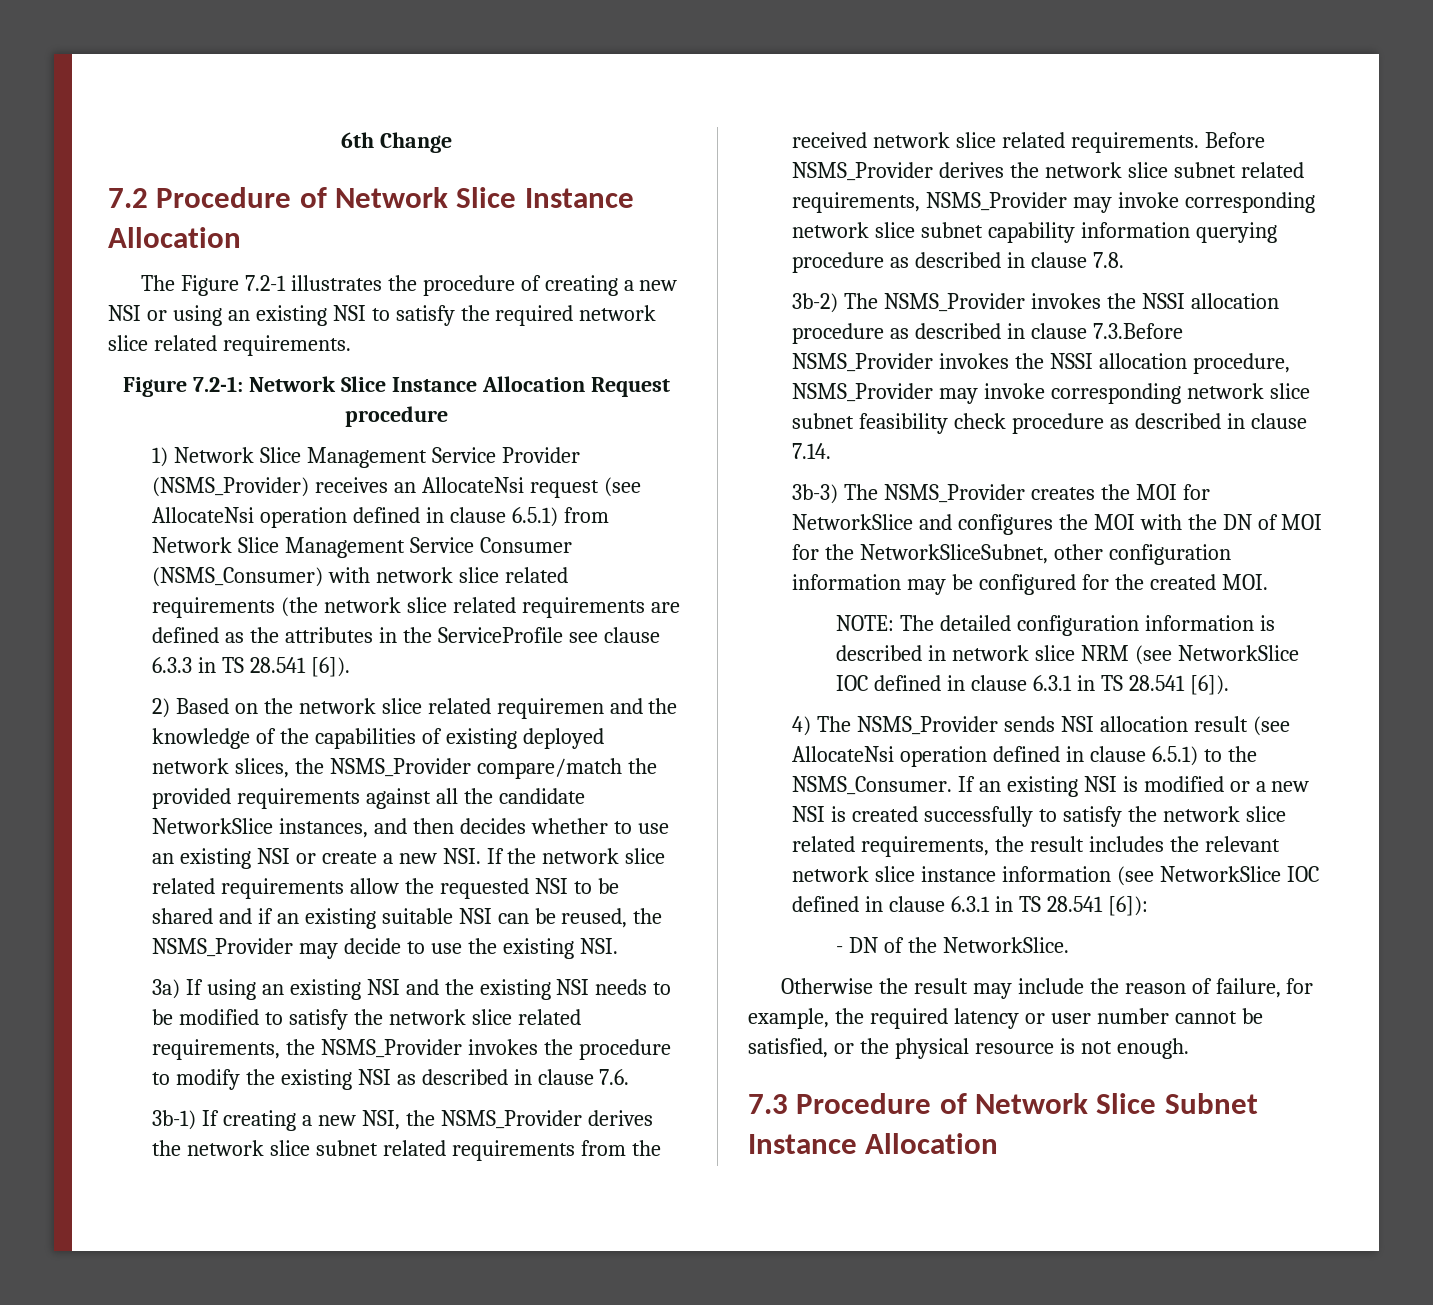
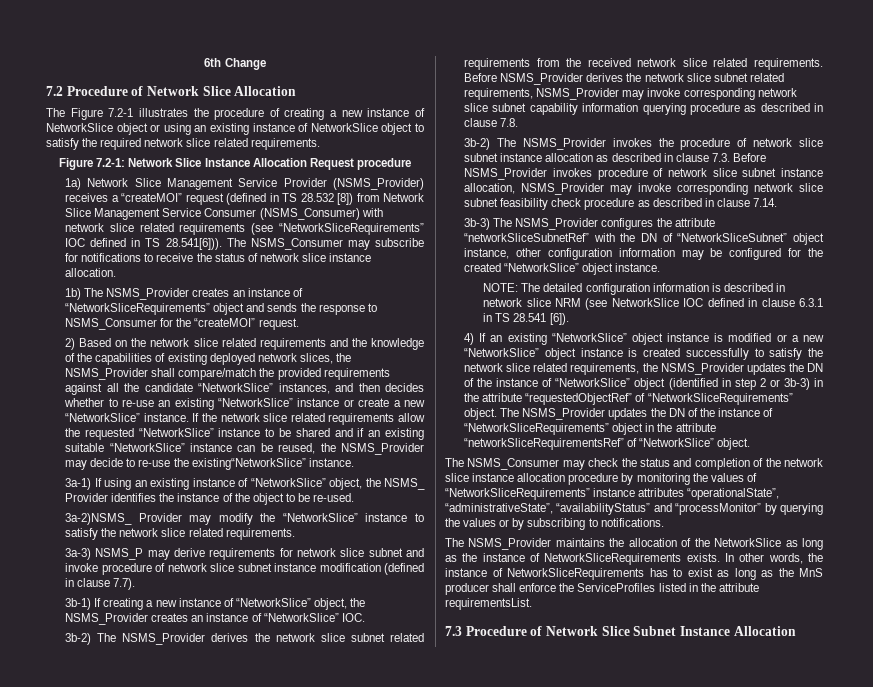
- 7.2 Procedure of Network Slice Instance Allocation
+ 7.2 Procedure of Network Slice Allocation
- The Figure 7.2-1 illustrates the procedure of creating a new NSI or using an existing NSI to satisfy the required network slice related requirements.
+ The Figure 7.2-1 illustrates the procedure of creating a new instance of NetworkSlice object or using an existing instance of NetworkSlice object to satisfy the required network slice related requirements.
- 1) Network Slice Management Service Provider (NSMS_Provider) receives an AllocateNsi request (see AllocateNsi operation defined in clause 6.5.1) from Network Slice Management Service Consumer (NSMS_Consumer) with network slice related requirements (the network slice related requirements are defined as the attributes in the ServiceProfile see clause 6.3.3 in TS 28.541 [6]).
+ 1a) Network Slice Management Service Provider (NSMS_Provider) receives a “createMOI” request (defined in TS 28.532 [8]) from Network Slice Management Service Consumer (NSMS_Consumer) with network slice related requirements (see “NetworkSliceRequirements” IOC defined in TS 28.541[6])). The NSMS_Consumer may subscribe for notifications to receive the status of network slice instance allocation.
+ 1b) The NSMS_Provider creates an instance of “NetworkSliceRequirements” object and sends the response to NSMS_Consumer for the “createMOI” request.
- 2) Based on the network slice related requiremen and the knowledge of the capabilities of existing deployed network slices, the NSMS_Provider compare/match the provided requirements against all the candidate NetworkSlice instances, and then decides whether to use an existing NSI or create a new NSI. If the network slice related requirements allow the requested NSI to be shared and if an existing suitable NSI can be reused, the NSMS_Provider may decide to use the existing NSI.
- 3a) If using an existing NSI and the existing NSI needs to be modified to satisfy the network slice related requirements, the NSMS_Provider invokes the procedure to modify the existing NSI as described in clause 7.6.
+ 2) Based on the network slice related requirements and the knowledge of the capabilities of existing deployed network slices, the NSMS_Provider shall compare/match the provided requirements against all the candidate “NetworkSlice” instances, and then decides whether to re-use an existing “NetworkSlice” instance or create a new “NetworkSlice” instance. If the network slice related requirements allow the requested “NetworkSlice” instance to be shared and if an existing suitable “NetworkSlice” instance can be reused, the NSMS_Provider may decide to re-use the existing“NetworkSlice” instance.
+ 3a-1) If using an existing instance of “NetworkSlice” object, the NSMS_ Provider identifies the instance of the object to be re-used.
+ 3a-2)NSMS_ Provider may modify the “NetworkSlice” instance to satisfy the network slice related requirements.
+ 3a-3) NSMS_P may derive requirements for network slice subnet and invoke procedure of network slice subnet instance modification (defined in clause 7.7).
- 3b-1) If creating a new NSI, the NSMS_Provider derives the network slice subnet related requirements from the received network slice related requirements.
+ 3b-1) If creating a new instance of “NetworkSlice” object, the NSMS_Provider creates an instance of “NetworkSlice” IOC.
+ 3b-2) The NSMS_Provider derives the network slice subnet related requirements from the received network slice related requirements.
- 3b-2) The NSMS_Provider invokes the NSSI allocation procedure as described in clause 7.3.Before NSMS_Provider invokes the NSSI allocation procedure, NSMS_Provider may invoke corresponding network slice subnet feasibility check procedure as described in clause 7.14.
+ 3b-2) The NSMS_Provider invokes the procedure of network slice subnet instance allocation as described in clause 7.3. Before NSMS_Provider invokes procedure of network slice subnet instance allocation, NSMS_Provider may invoke corresponding network slice subnet feasibility check procedure as described in clause 7.14.
- 3b-3) The NSMS_Provider creates the MOI for NetworkSlice and configures the MOI with the DN of MOI for the NetworkSliceSubnet, other configuration information may be configured for the created MOI.
+ 3b-3) The NSMS_Provider configures the attribute “networkSliceSubnetRef” with the DN of “NetworkSliceSubnet” object instance, other configuration information may be configured for the created “NetworkSlice” object instance.
- 4) The NSMS_Provider sends NSI allocation result (see AllocateNsi operation defined in clause 6.5.1) to the NSMS_Consumer. If an existing NSI is modified or a new NSI is created successfully to satisfy the network slice related requirements, the result includes the relevant network slice instance information (see NetworkSlice IOC defined in clause 6.3.1 in TS 28.541 [6]):
- - DN of the NetworkSlice.
- Otherwise the result may include the reason of failure, for example, the required latency or user number cannot be satisfied, or the physical resource is not enough.
+ 4) If an existing “NetworkSlice” object instance is modified or a new “NetworkSlice” object instance is created successfully to satisfy the network slice related requirements, the NSMS_Provider updates the DN of the instance of “NetworkSlice” object (identified in step 2 or 3b-3) in the attribute “requestedObjectRef” of “NetworkSliceRequirements” object. The NSMS_Provider updates the DN of the instance of “NetworkSliceRequirements” object in the attribute “networkSliceRequirementsRef” of “NetworkSlice” object.
+ The NSMS_Consumer may check the status and completion of the network slice instance allocation procedure by monitoring the values of “NetworkSliceRequirements” instance attributes “operationalState”, “administrativeState”, “availabilityStatus” and “processMonitor” by querying the values or by subscribing to notifications.
+ The NSMS_Provider maintains the allocation of the NetworkSlice as long as the instance of NetworkSliceRequirements exists. In other words, the instance of NetworkSliceRequirements has to exist as long as the MnS producer shall enforce the ServiceProfiles listed in the attribute requirementsList.

